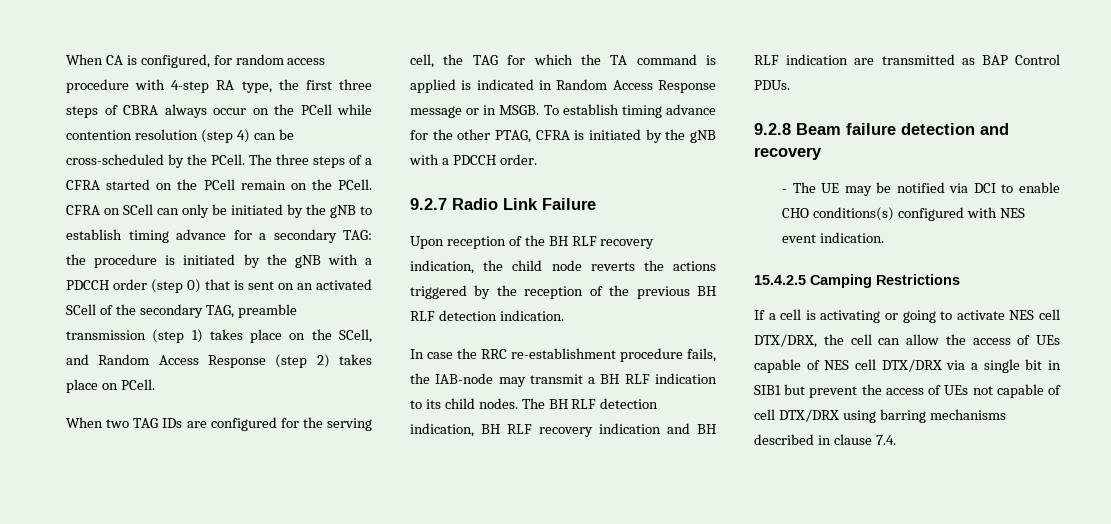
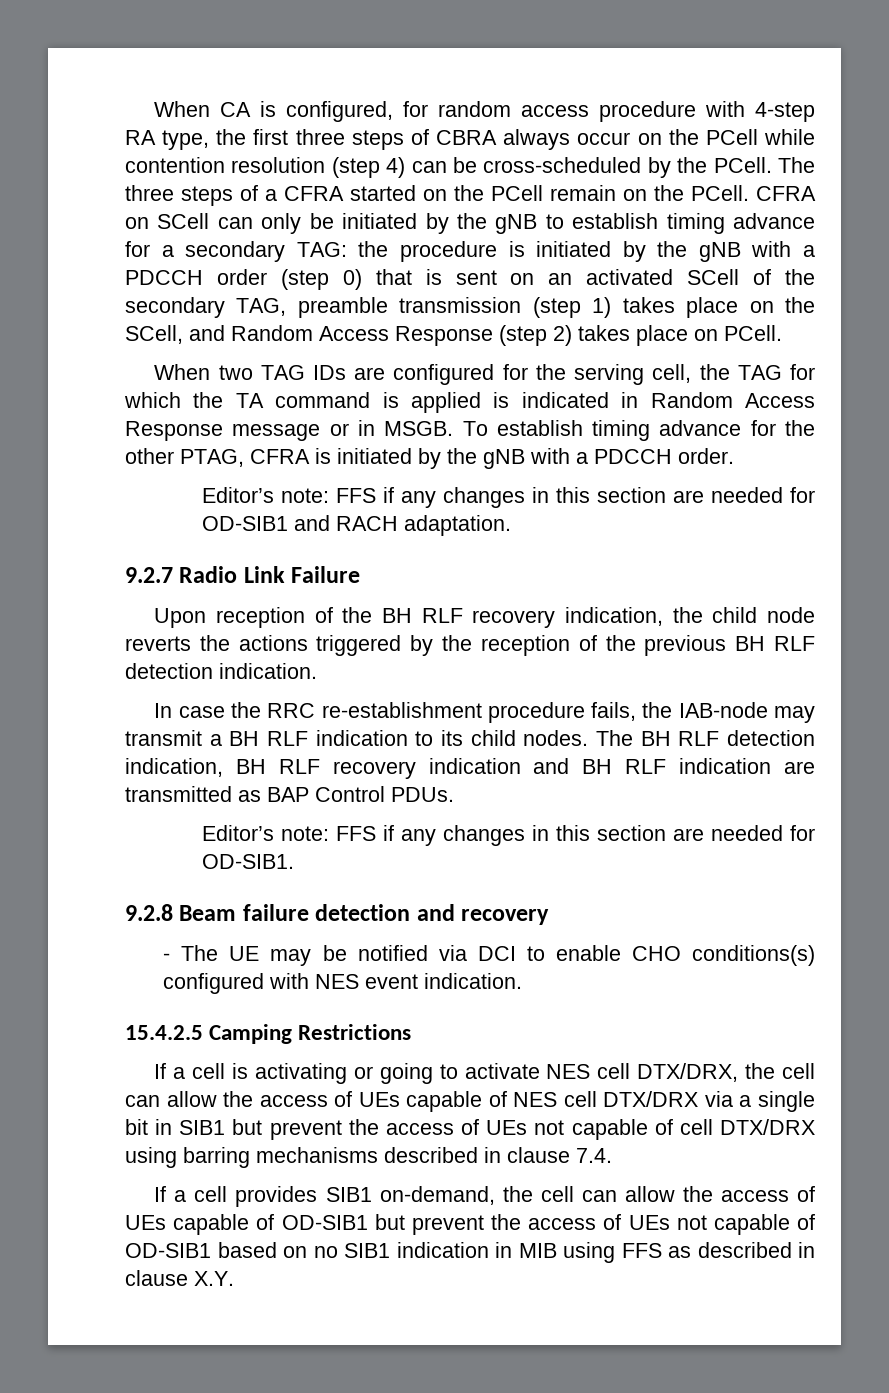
+ Editor’s note: FFS if any changes in this section are needed for OD-SIB1 and RACH adaptation.
+ Editor’s note: FFS if any changes in this section are needed for OD-SIB1.
+ If a cell provides SIB1 on-demand, the cell can allow the access of UEs capable of OD-SIB1 but prevent the access of UEs not capable of OD-SIB1 based on no SIB1 indication in MIB using FFS as described in clause X.Y.

